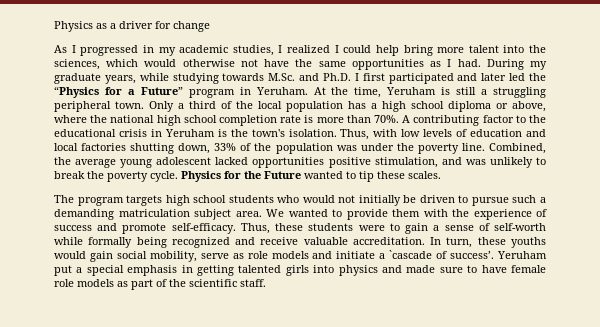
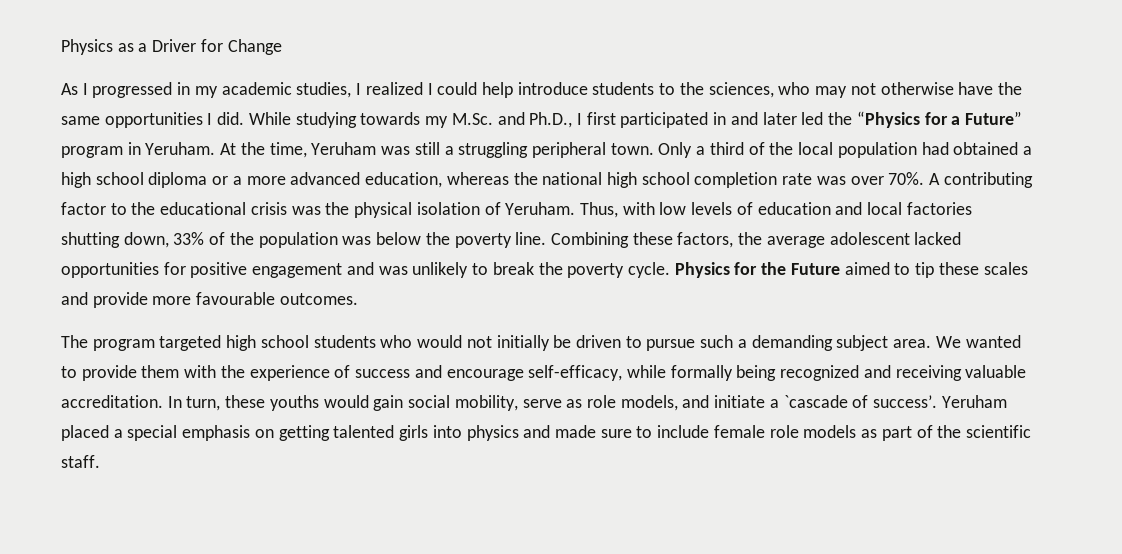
- Physics as a driver for change
+ Physics as a Driver for Change
- As I progressed in my academic studies, I realized I could help bring more talent into the sciences, which would otherwise not have the same opportunities as I had. During my graduate years, while studying towards M.Sc. and Ph.D. I first participated and later led the “Physics for a Future” program in Yeruham.
+ As I progressed in my academic studies, I realized I could help introduce students to the sciences, who may not otherwise have the same opportunities I did. While studying towards my M.Sc. and Ph.D., I first participated in and later led the “Physics for a Future” program in Yeruham.
- At the time, Yeruham is still a struggling peripheral town.
+ At the time, Yeruham was still a struggling peripheral town.
- Only a third of the local population has a high school diploma or above, where the national high school completion rate is more than 70%.
+ Only a third of the local population had obtained a high school diploma or a more advanced education, whereas the national high school completion rate was over 70%.
- A contributing factor to the educational crisis in Yeruham is the town's isolation.
+ A contributing factor to the educational crisis was the physical isolation of Yeruham.
- Thus, with low levels of education and local factories shutting down, 33% of the population was under the poverty line.
+ Thus, with low levels of education and local factories shutting down, 33% of the population was below the poverty line.
- Combined, the average young adolescent lacked opportunities positive stimulation, and was unlikely to break the poverty cycle.
+ Combining these factors, the average adolescent lacked opportunities for positive engagement and was unlikely to break the poverty cycle.
- Physics for the Future wanted to tip these scales.
+ Physics for the Future aimed to tip these scales and provide more favourable outcomes.
- The program targets high school students who would not initially be driven to pursue such a demanding matriculation subject area.
+ The program targeted high school students who would not initially be driven to pursue such a demanding subject area.
- We wanted to provide them with the experience of success and promote self-efficacy. Thus, these students were to gain a sense of self-worth while formally being recognized and receive valuable accreditation.
+ We wanted to provide them with the experience of success and encourage self-efficacy, while formally being recognized and receiving valuable accreditation.
- In turn, these youths would gain social mobility, serve as role models and initiate a `cascade of success’.
+ In turn, these youths would gain social mobility, serve as role models, and initiate a `cascade of success’.
- Yeruham put a special emphasis in getting talented girls into physics and made sure to have female role models as part of the scientific staff.
+ Yeruham placed a special emphasis on getting talented girls into physics and made sure to include female role models as part of the scientific staff.

